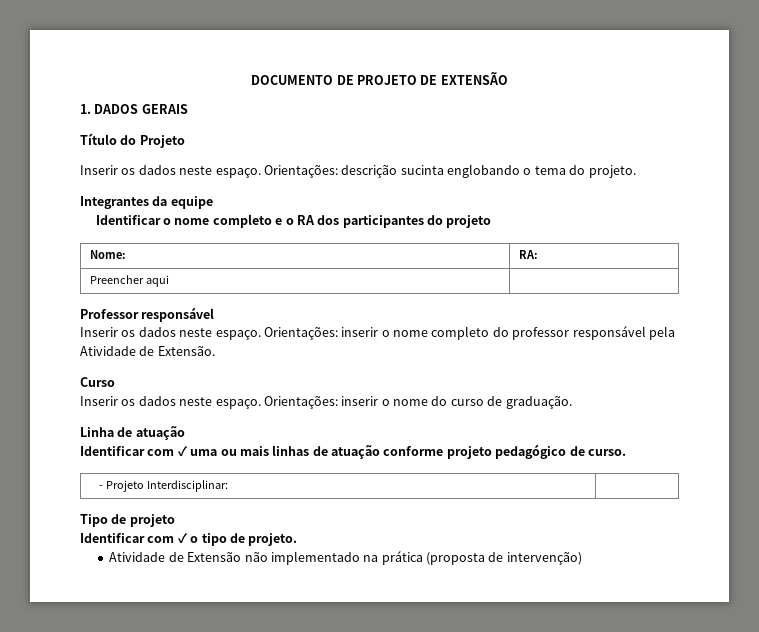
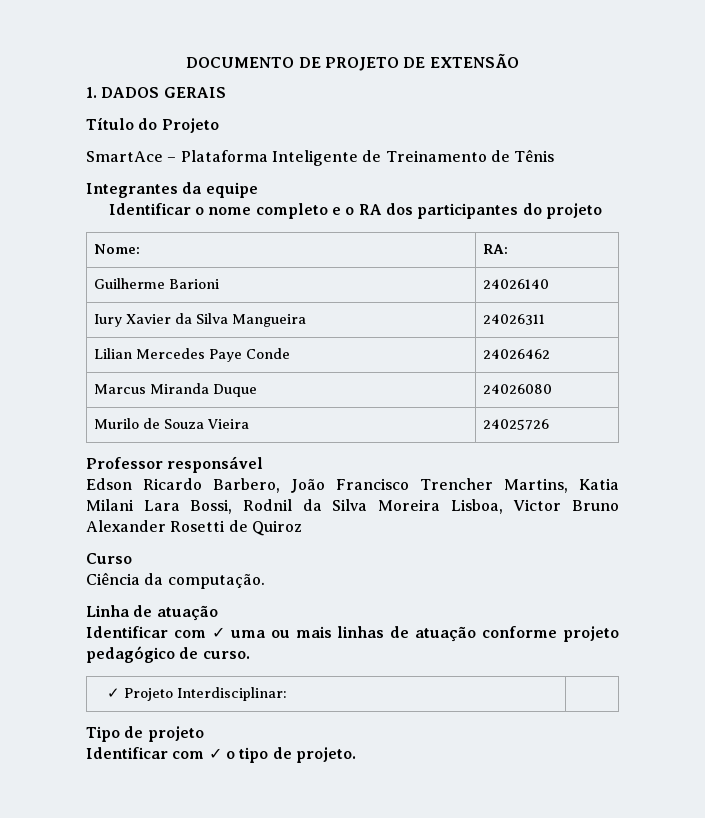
- Inserir os dados neste espaço. Orientações: descrição sucinta englobando o tema do projeto.
+ SmartAce – Plataforma Inteligente de Treinamento de Tênis
- Preencher aqui |
+ Guilherme Barioni | 24026140
+ Iury Xavier da Silva Mangueira | 24026311
+ Lilian Mercedes Paye Conde | 24026462
+ Marcus Miranda Duque | 24026080
+ Murilo de Souza Vieira | 24025726
  Professor responsável
- Inserir os dados neste espaço. Orientações: inserir o nome completo do professor responsável pela Atividade de Extensão.
+ Edson Ricardo Barbero, João Francisco Trencher Martins, Katia Milani Lara Bossi, Rodnil da Silva Moreira Lisboa, Victor Bruno Alexander Rosetti de Quiroz
  Curso
- Inserir os dados neste espaço. Orientações: inserir o nome do curso de graduação.
+ Ciência da computação.
- - Projeto Interdisciplinar: |
+ ✓ Projeto Interdisciplinar: |
- Atividade de Extensão não implementado na prática (proposta de intervenção)

